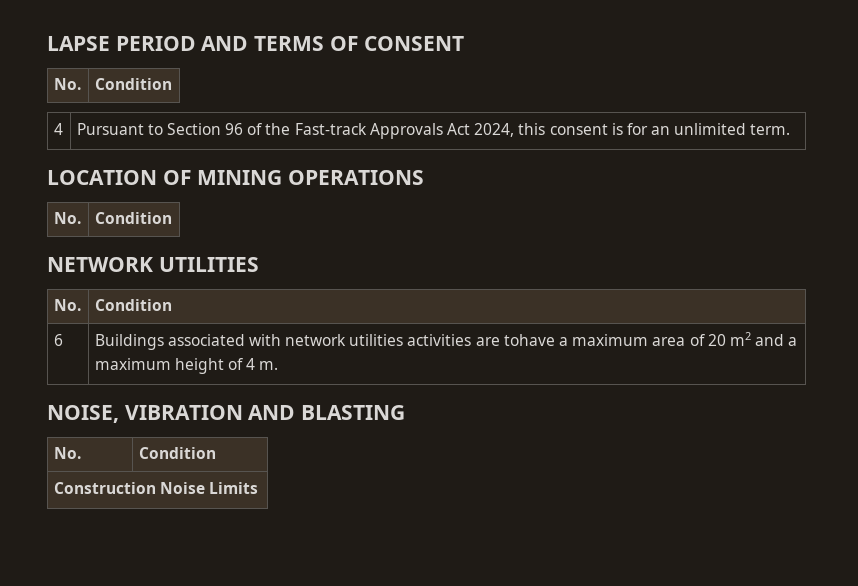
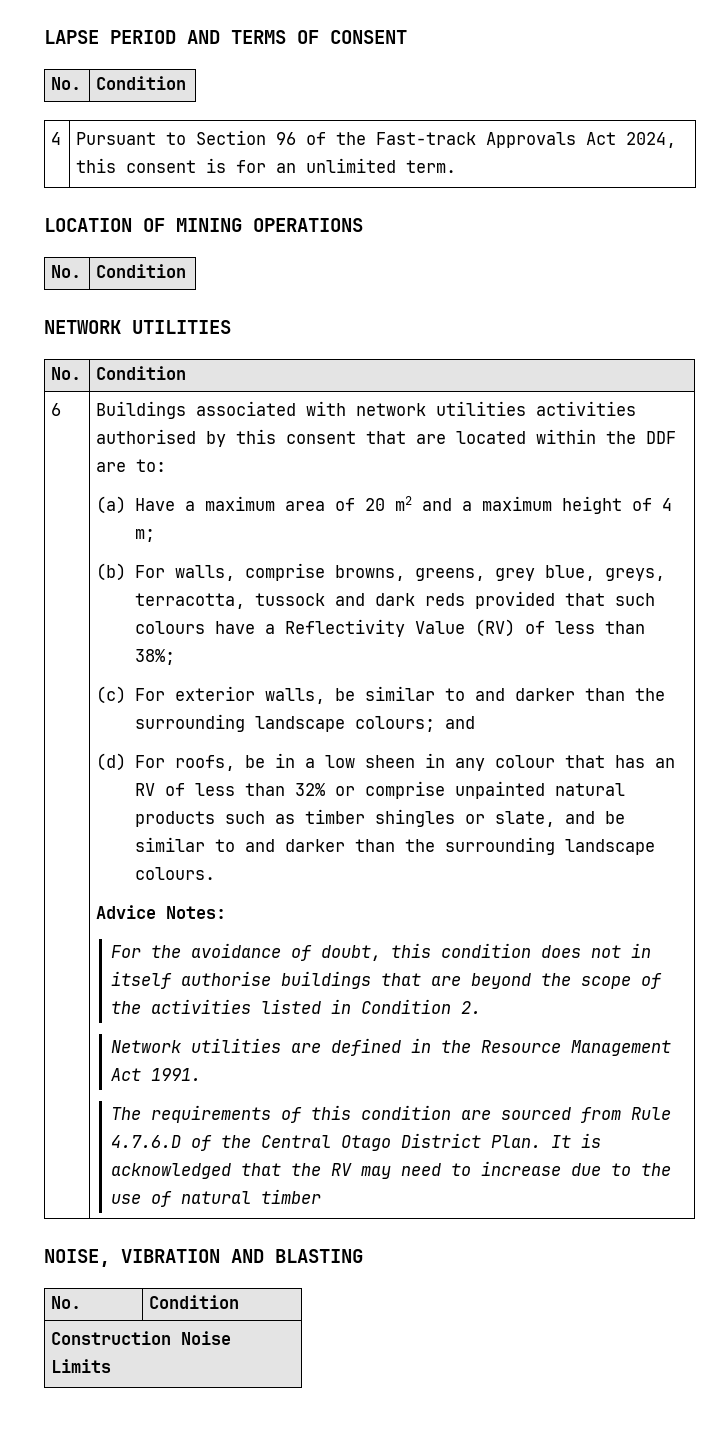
- Buildings associated with network utilities activities are tohave a maximum area of 20 m2 and a maximum height of 4 m.
+ Buildings associated with network utilities activities authorised by this consent that are located within the DDF are to:
+ (a) Have a maximum area of 20 m2 and a maximum height of 4 m;
+ (b) For walls, comprise browns, greens, grey blue, greys, terracotta, tussock and dark reds provided that such colours have a Reflectivity Value (RV) of less than 38%;
+ (c) For exterior walls, be similar to and darker than the surrounding landscape colours; and
+ (d) For roofs, be in a low sheen in any colour that has an RV of less than 32% or comprise unpainted natural products such as timber shingles or slate, and be similar to and darker than the surrounding landscape colours.
+ Advice Notes:
+ For the avoidance of doubt, this condition does not in itself authorise buildings that are beyond the scope of the activities listed in Condition 2.
+ Network utilities are defined in the Resource Management Act 1991.
+ The requirements of this condition are sourced from Rule 4.7.6.D of the Central Otago District Plan. It is acknowledged that the RV may need to increase due to the use of natural timber

